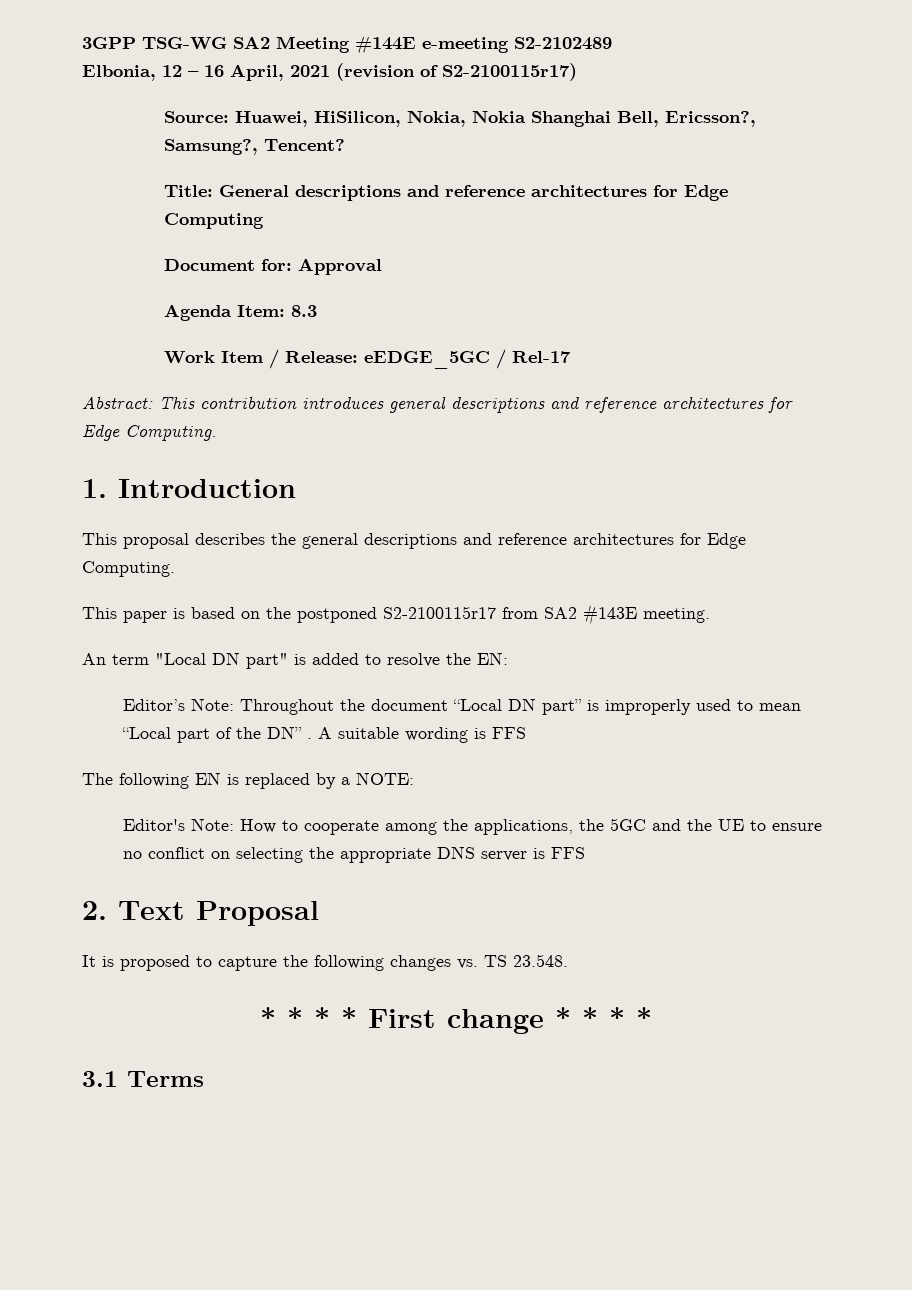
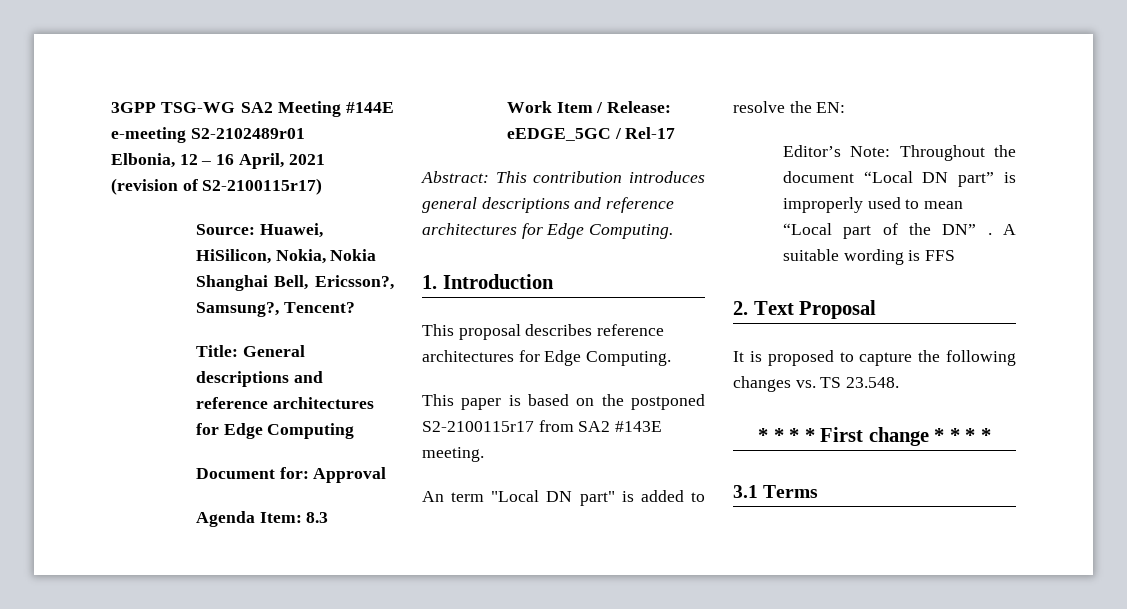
- 3GPP TSG-WG SA2 Meeting #144E e-meeting S2-2102489
+ 3GPP TSG-WG SA2 Meeting #144E e-meeting S2-2102489r01
- This proposal describes the general descriptions and reference architectures for Edge Computing.
+ This proposal describes reference architectures for Edge Computing.
- The following EN is replaced by a NOTE:
- Editor's Note: How to cooperate among the applications, the 5GC and the UE to ensure no conflict on selecting the appropriate DNS server is FFS

